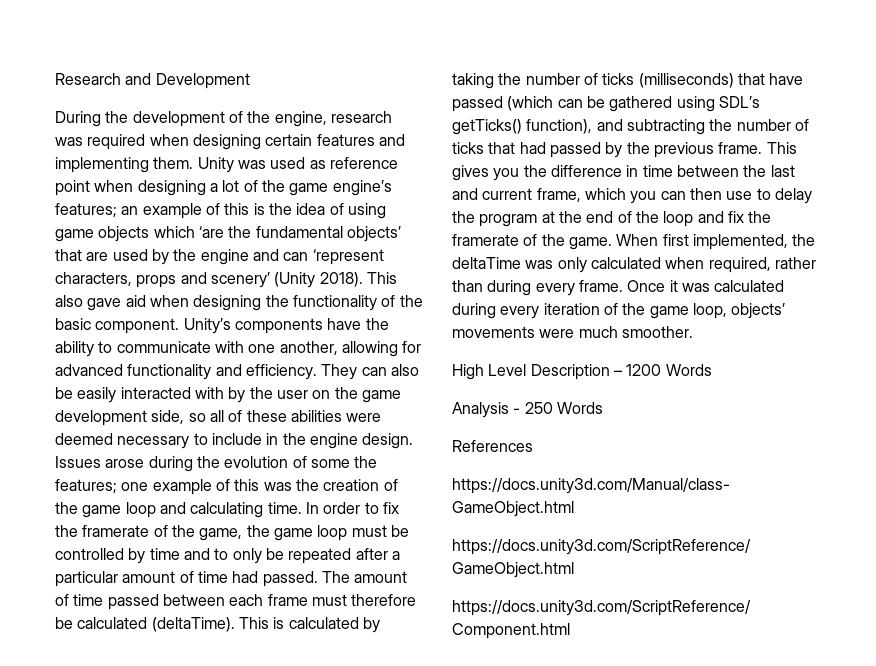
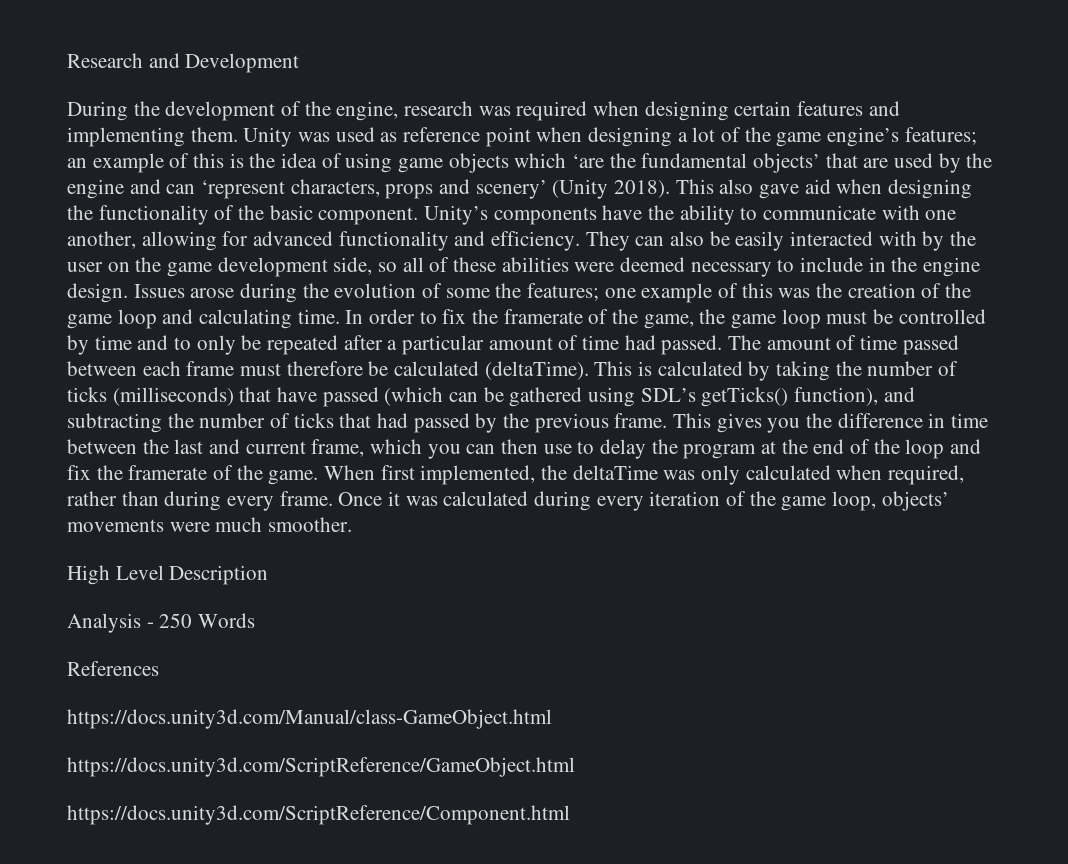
- High Level Description – 1200 Words
+ High Level Description

